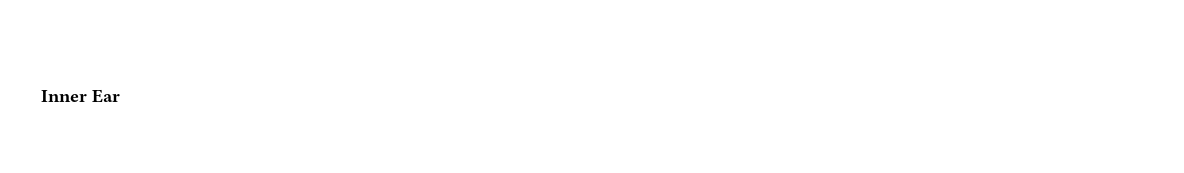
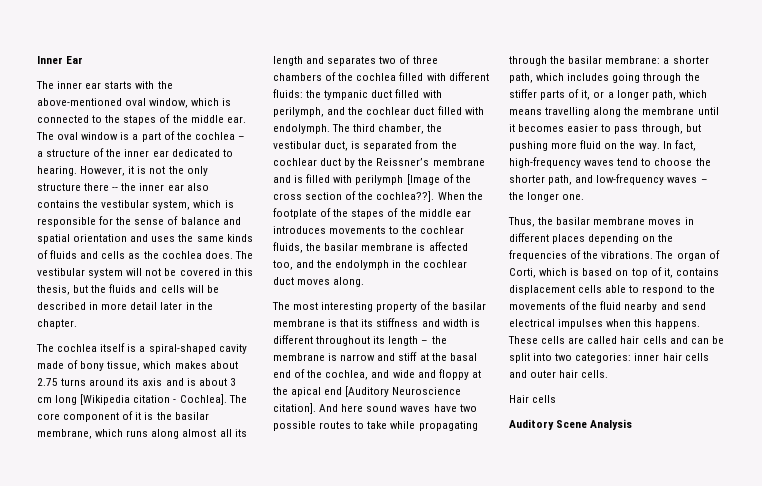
+ The inner ear starts with the above-mentioned oval window, which is connected to the stapes of the middle ear. The oval window is a part of the cochlea – a structure of the inner ear dedicated to hearing. However, it is not the only structure there -- the inner ear also contains the vestibular system, which is responsible for the sense of balance and spatial orientation and uses the same kinds of fluids and cells as the cochlea does. The vestibular system will not be covered in this thesis, but the fluids and cells will be described in more detail later in the chapter.
+ The cochlea itself is a spiral-shaped cavity made of bony tissue, which makes about 2.75 turns around its axis and is about 3 cm long [Wikipedia citation - Cochlea]. The core component of it is the basilar membrane, which runs along almost all its length and separates two of three chambers of the cochlea filled with different fluids: the tympanic duct filled with perilymph, and the cochlear duct filled with endolymph. The third chamber, the vestibular duct, is separated from the cochlear duct by the Reissner’s membrane and is filled with perilymph [Image of the cross section of the cochlea??]. When the footplate of the stapes of the middle ear introduces movements to the cochlear fluids, the basilar membrane is affected too, and the endolymph in the cochlear duct moves along.
+ The most interesting property of the basilar membrane is that its stiffness and width is different throughout its length – the membrane is narrow and stiff at the basal end of the cochlea, and wide and floppy at the apical end [Auditory Neuroscience citation]. And here sound waves have two possible routes to take while propagating through the basilar membrane: a shorter path, which includes going through the stiffer parts of it, or a longer path, which means travelling along the membrane until it becomes easier to pass through, but pushing more fluid on the way. In fact, high-frequency waves tend to choose the shorter path, and low-frequency waves – the longer one.
+ Thus, the basilar membrane moves in different places depending on the frequencies of the vibrations. The organ of Corti, which is based on top of it, contains displacement cells able to respond to the movements of the fluid nearby and send electrical impulses when this happens. These cells are called hair cells and can be split into two categories: inner hair cells and outer hair cells.
+ Hair cells
+ Auditory Scene Analysis

